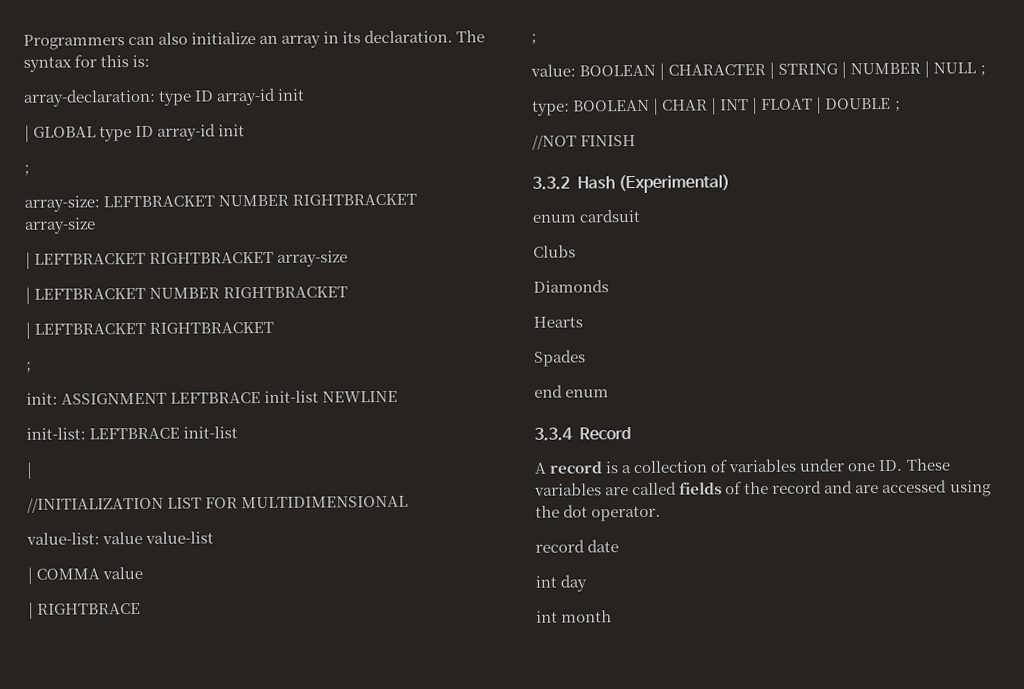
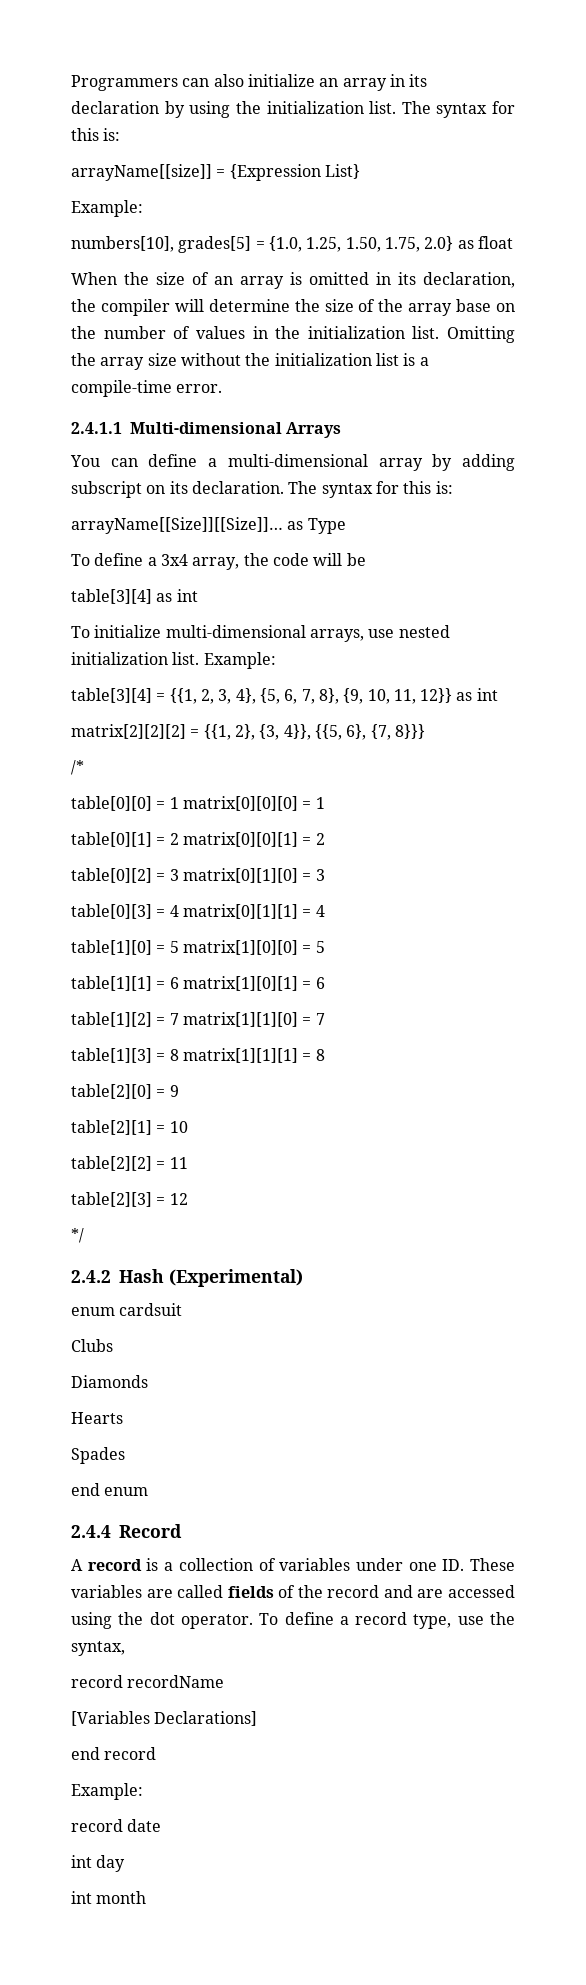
- Programmers can also initialize an array in its declaration.
+ Programmers can also initialize an array in its declaration by using the initialization list. The syntax for this is:
+ arrayName[[size]] = {Expression List}
+ Example:
+ numbers[10], grades[5] = {1.0, 1.25, 1.50, 1.75, 2.0} as float
+ When the size of an array is omitted in its declaration, the compiler will determine the size of the array base on the number of values in the initialization list. Omitting the array size without the initialization list is a compile-time error.
+ 2.4.1.1 Multi-dimensional Arrays
+ You can define a multi-dimensional array by adding subscript on its declaration.
- array-declaration: type ID array-id init
- | GLOBAL type ID array-id init
- ;
- array-size: LEFTBRACKET NUMBER RIGHTBRACKET array-size
- | LEFTBRACKET RIGHTBRACKET array-size
- | LEFTBRACKET NUMBER RIGHTBRACKET
- | LEFTBRACKET RIGHTBRACKET
- ;
- init: ASSIGNMENT LEFTBRACE init-list NEWLINE
- init-list: LEFTBRACE init-list
- |
- //INITIALIZATION LIST FOR MULTIDIMENSIONAL
- value-list: value value-list
- | COMMA value
- | RIGHTBRACE
- ;
- value: BOOLEAN | CHARACTER | STRING | NUMBER | NULL ;
- type: BOOLEAN | CHAR | INT | FLOAT | DOUBLE ;
- //NOT FINISH
- 3.3.2 Hash (Experimental)
+ arrayName[[Size]][[Size]]… as Type
+ To define a 3x4 array, the code will be
+ table[3][4] as int
+ To initialize multi-dimensional arrays, use nested initialization list. Example:
+ table[3][4] = {{1, 2, 3, 4}, {5, 6, 7, 8}, {9, 10, 11, 12}} as int
+ matrix[2][2][2] = {{1, 2}, {3, 4}}, {{5, 6}, {7, 8}}}
+ /*
+ table[0][0] = 1 matrix[0][0][0] = 1
+ table[0][1] = 2 matrix[0][0][1] = 2
+ table[0][2] = 3 matrix[0][1][0] = 3
+ table[0][3] = 4 matrix[0][1][1] = 4
+ table[1][0] = 5 matrix[1][0][0] = 5
+ table[1][1] = 6 matrix[1][0][1] = 6
+ table[1][2] = 7 matrix[1][1][0] = 7
+ table[1][3] = 8 matrix[1][1][1] = 8
+ table[2][0] = 9
+ table[2][1] = 10
+ table[2][2] = 11
+ table[2][3] = 12
+ */
+ 2.4.2 Hash (Experimental)
- 3.3.4 Record
+ 2.4.4 Record
+ To define a record type, use the syntax,
+ record recordName
+ [Variables Declarations]
+ end record
+ Example:

